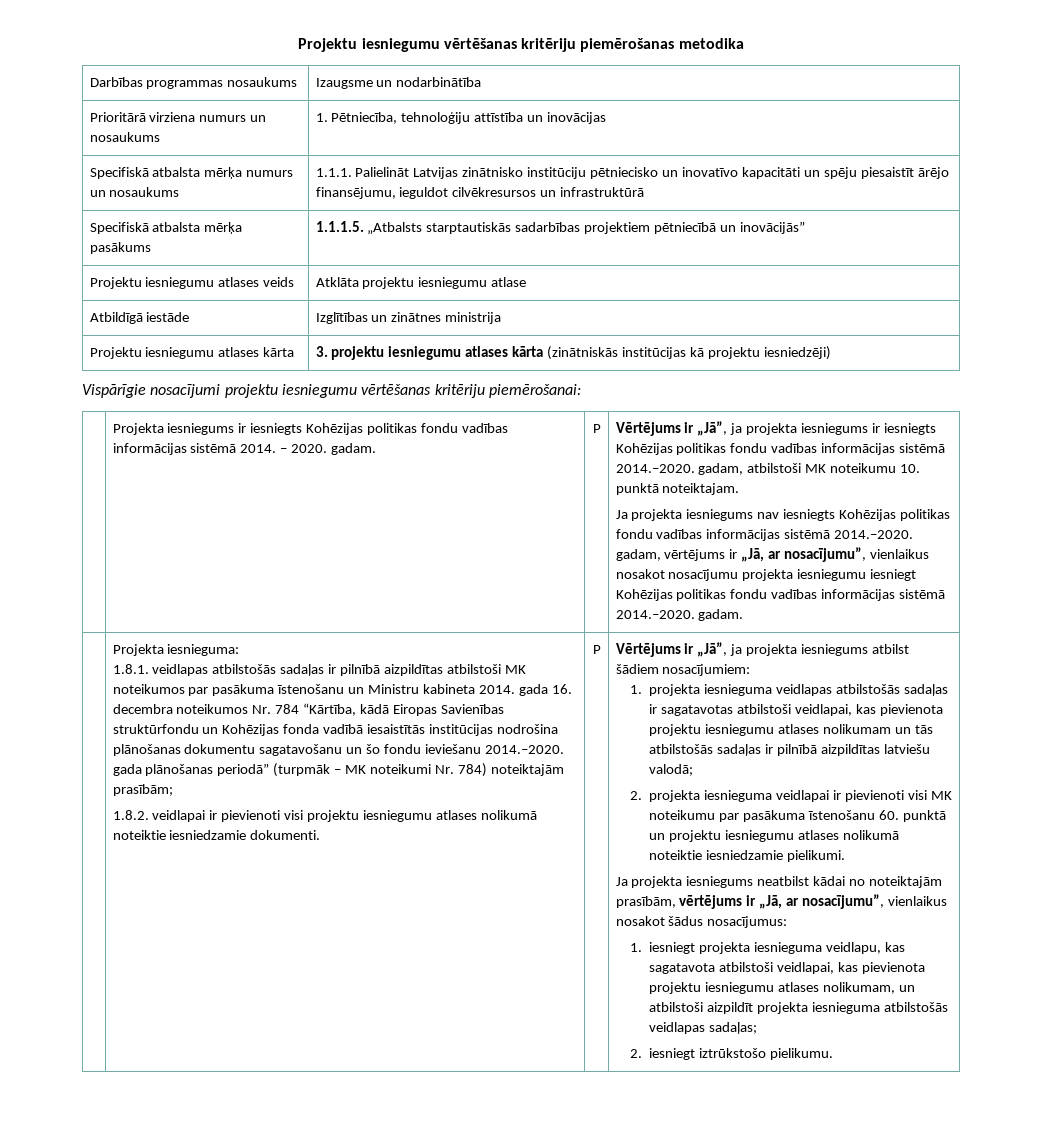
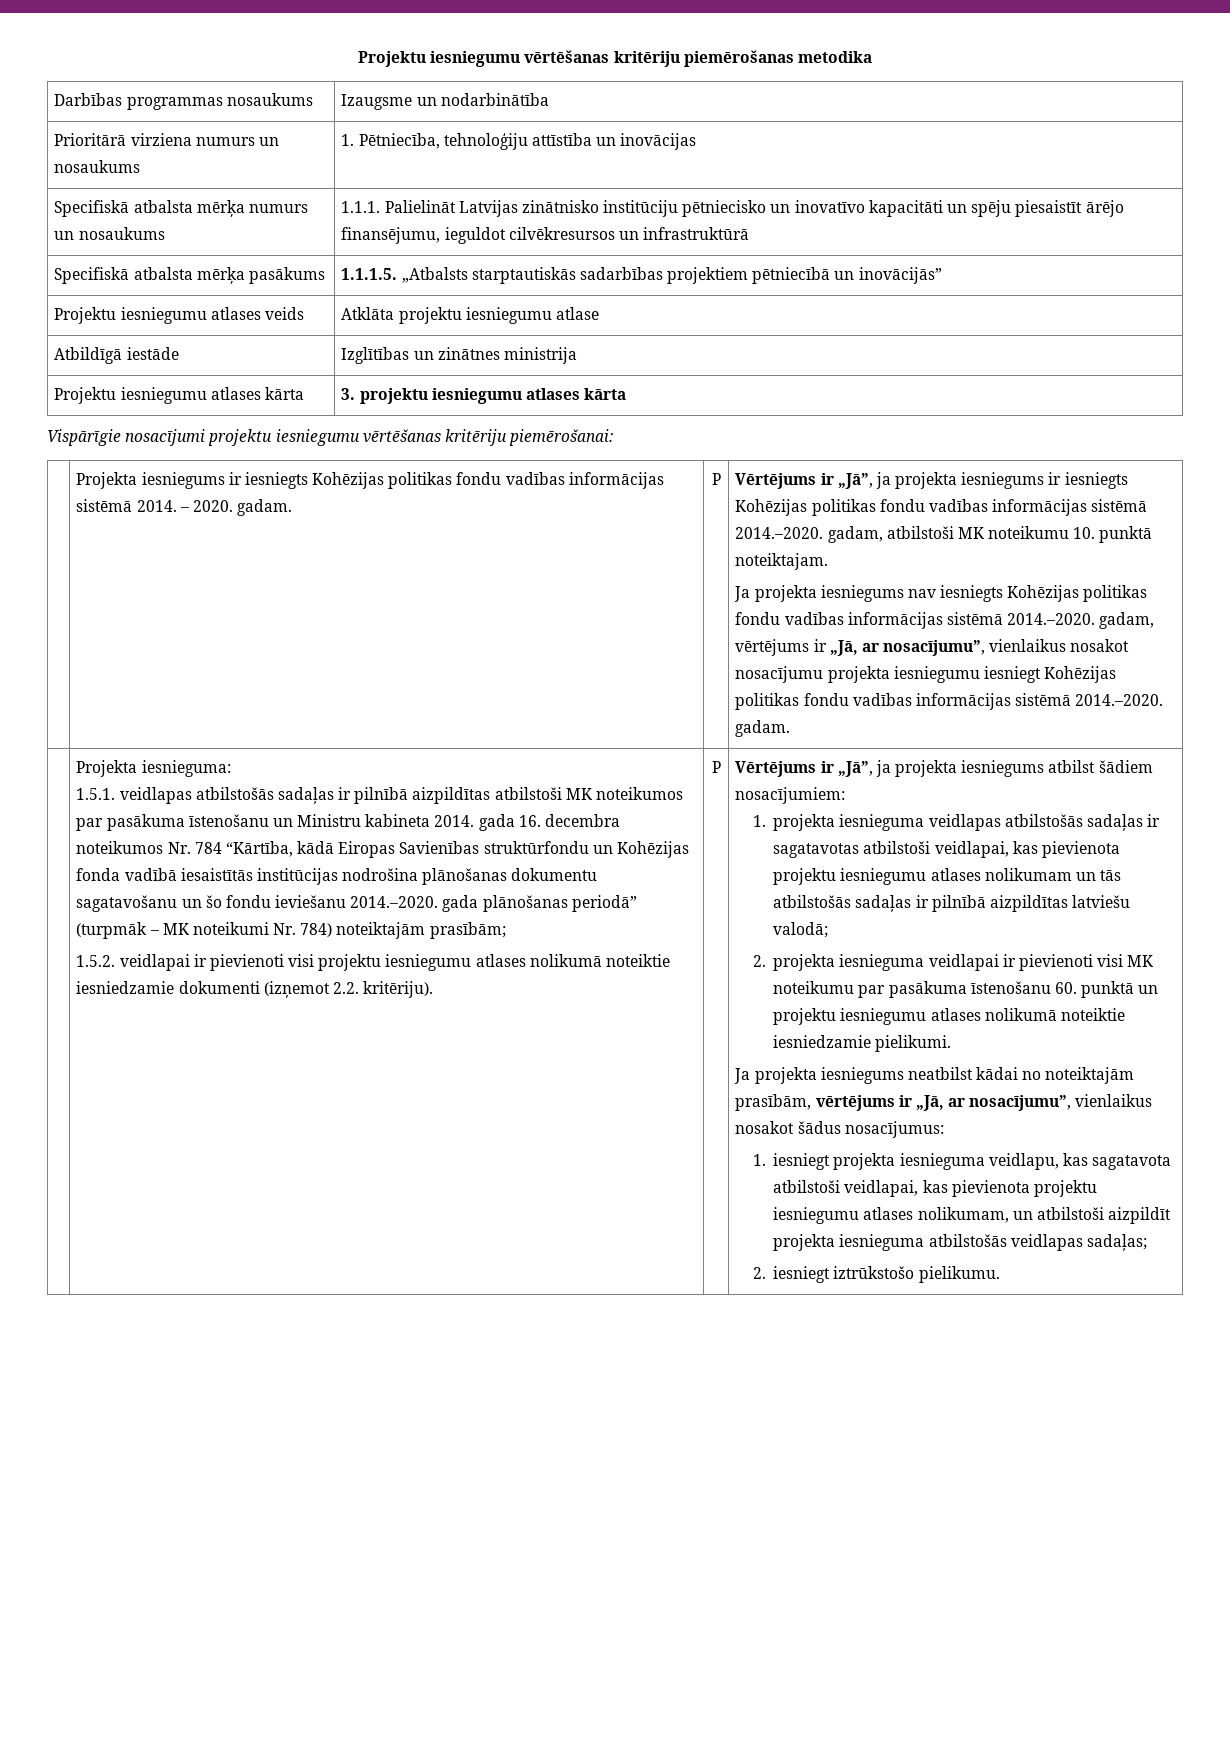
- Projektu iesniegumu atlases kārta | 3. projektu iesniegumu atlases kārta (zinātniskās institūcijas kā projektu iesniedzēji)
+ Projektu iesniegumu atlases kārta | 3. projektu iesniegumu atlases kārta
- 1.8.1. veidlapas atbilstošās sadaļas ir pilnībā aizpildītas atbilstoši MK noteikumos par pasākuma īstenošanu un Ministru kabineta 2014. gada 16. decembra noteikumos Nr. 784 “Kārtība, kādā Eiropas Savienības struktūrfondu un Kohēzijas fonda vadībā iesaistītās institūcijas nodrošina plānošanas dokumentu sagatavošanu un šo fondu ieviešanu 2014.–2020. gada plānošanas periodā” (turpmāk – MK noteikumi Nr. 784) noteiktajām prasībām;
+ 1.5.1. veidlapas atbilstošās sadaļas ir pilnībā aizpildītas atbilstoši MK noteikumos par pasākuma īstenošanu un Ministru kabineta 2014. gada 16. decembra noteikumos Nr. 784 “Kārtība, kādā Eiropas Savienības struktūrfondu un Kohēzijas fonda vadībā iesaistītās institūcijas nodrošina plānošanas dokumentu sagatavošanu un šo fondu ieviešanu 2014.–2020. gada plānošanas periodā” (turpmāk – MK noteikumi Nr. 784) noteiktajām prasībām;
- 1.8.2. veidlapai ir pievienoti visi projektu iesniegumu atlases nolikumā noteiktie iesniedzamie dokumenti.
+ 1.5.2. veidlapai ir pievienoti visi projektu iesniegumu atlases nolikumā noteiktie iesniedzamie dokumenti (izņemot 2.2. kritēriju).

